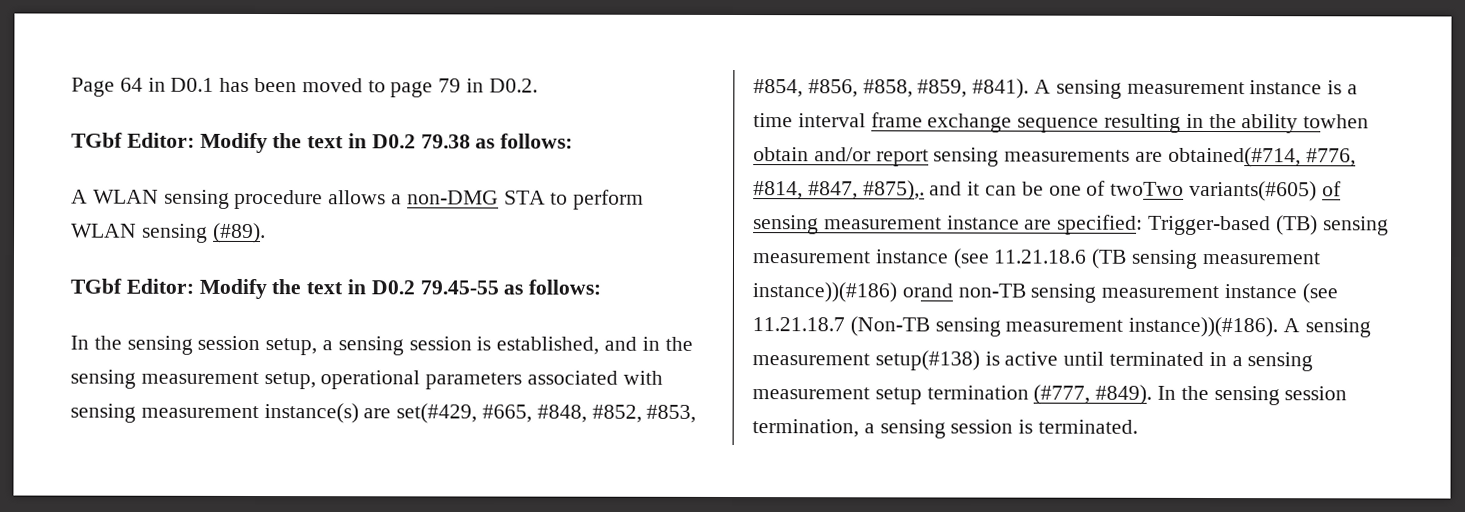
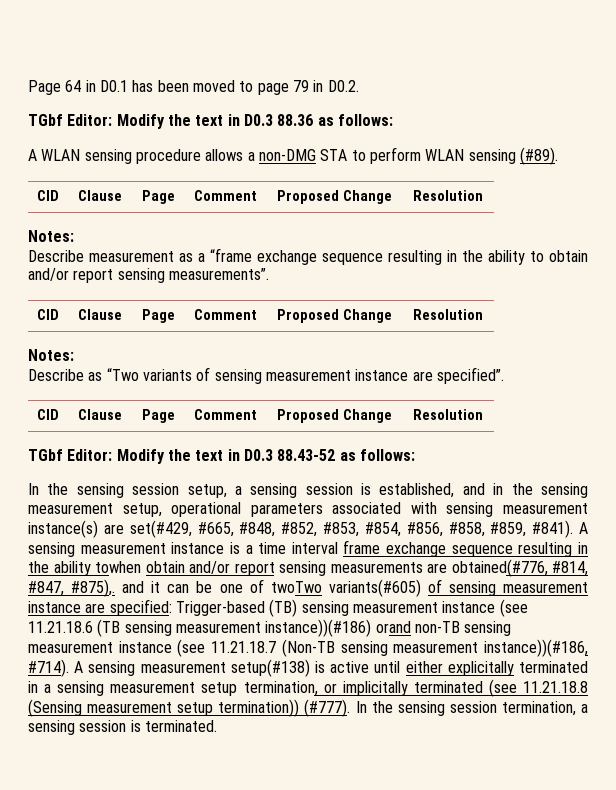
- TGbf Editor: Modify the text in D0.2 79.38 as follows:
+ TGbf Editor: Modify the text in D0.3 88.36 as follows:
  A WLAN sensing procedure allows a non-DMG STA to perform WLAN sensing (#89).
- TGbf Editor: Modify the text in D0.2 79.45-55 as follows:
+ CID | Clause | Page | Comment | Proposed Change | Resolution
+ Notes:
+ Describe measurement as a “frame exchange sequence resulting in the ability to obtain and/or report sensing measurements”.
+ CID | Clause | Page | Comment | Proposed Change | Resolution
+ Notes:
+ Describe as “Two variants of sensing measurement instance are specified”.
+ CID | Clause | Page | Comment | Proposed Change | Resolution
+ TGbf Editor: Modify the text in D0.3 88.43-52 as follows:
- A sensing measurement instance is a time interval frame exchange sequence resulting in the ability towhen obtain and/or report sensing measurements are obtained(#714, #776, #814, #847, #875),. and it can be one of twoTwo variants(#605) of sensing measurement instance are specified: Trigger-based (TB) sensing measurement instance (see 11.21.18.6 (TB sensing measurement instance))(#186) orand non-TB sensing measurement instance (see 11.21.18.7 (Non-TB sensing measurement instance))(#186).
+ A sensing measurement instance is a time interval frame exchange sequence resulting in the ability towhen obtain and/or report sensing measurements are obtained(#776, #814, #847, #875),. and it can be one of twoTwo variants(#605) of sensing measurement instance are specified: Trigger-based (TB) sensing measurement instance (see 11.21.18.6 (TB sensing measurement instance))(#186) orand non-TB sensing measurement instance (see 11.21.18.7 (Non-TB sensing measurement instance))(#186, #714).
- A sensing measurement setup(#138) is active until terminated in a sensing measurement setup termination (#777, #849).
+ A sensing measurement setup(#138) is active until either explicitally terminated in a sensing measurement setup termination, or implicitally terminated (see 11.21.18.8 (Sensing measurement setup termination)) (#777).

